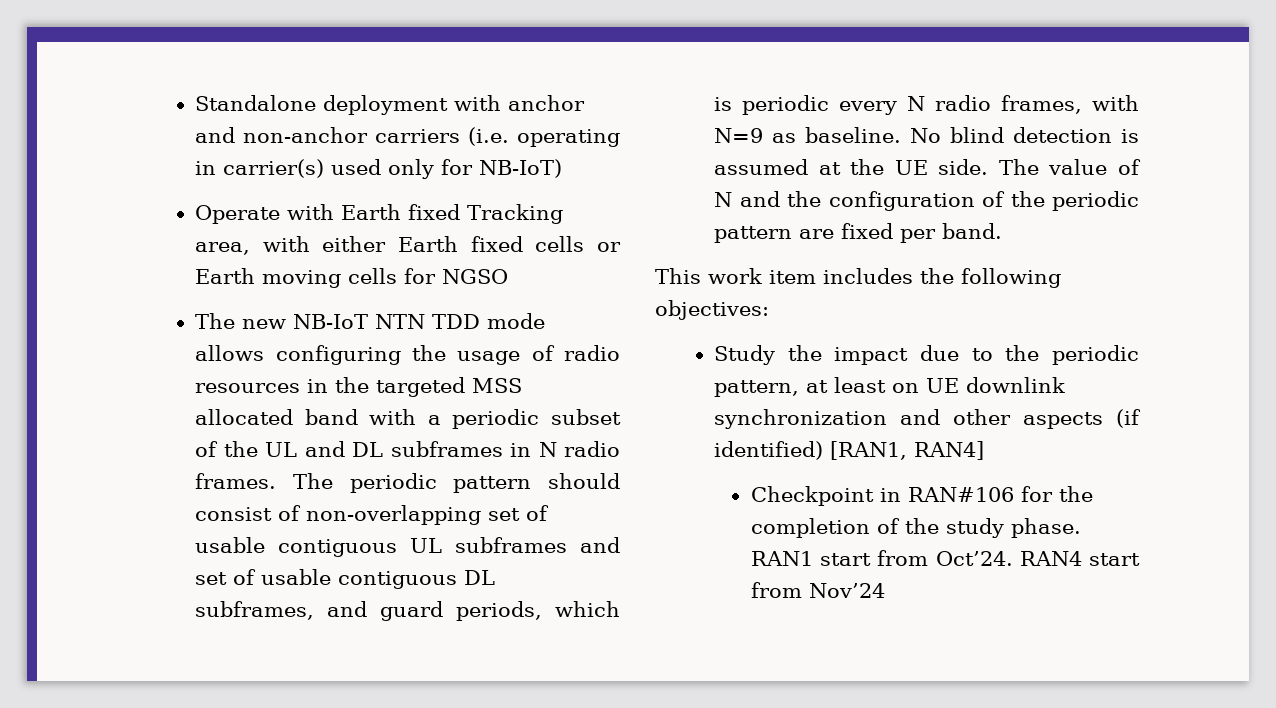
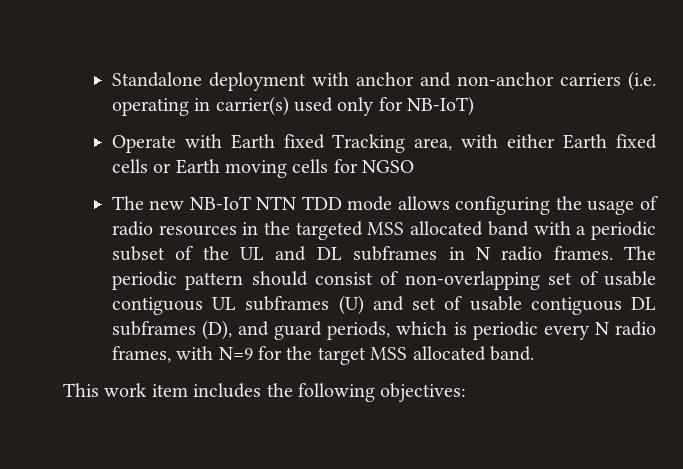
- The periodic pattern should consist of non-overlapping set of usable contiguous UL subframes and set of usable contiguous DL subframes, and guard periods, which is periodic every N radio frames, with N=9 as baseline. No blind detection is assumed at the UE side. The value of N and the configuration of the periodic pattern are fixed per band.
+ The periodic pattern should consist of non-overlapping set of usable contiguous UL subframes (U) and set of usable contiguous DL subframes (D), and guard periods, which is periodic every N radio frames, with N=9 for the target MSS allocated band.
- Study the impact due to the periodic pattern, at least on UE downlink synchronization and other aspects (if identified) [RAN1, RAN4]
- Checkpoint in RAN#106 for the completion of the study phase. RAN1 start from Oct’24. RAN4 start from Nov’24

